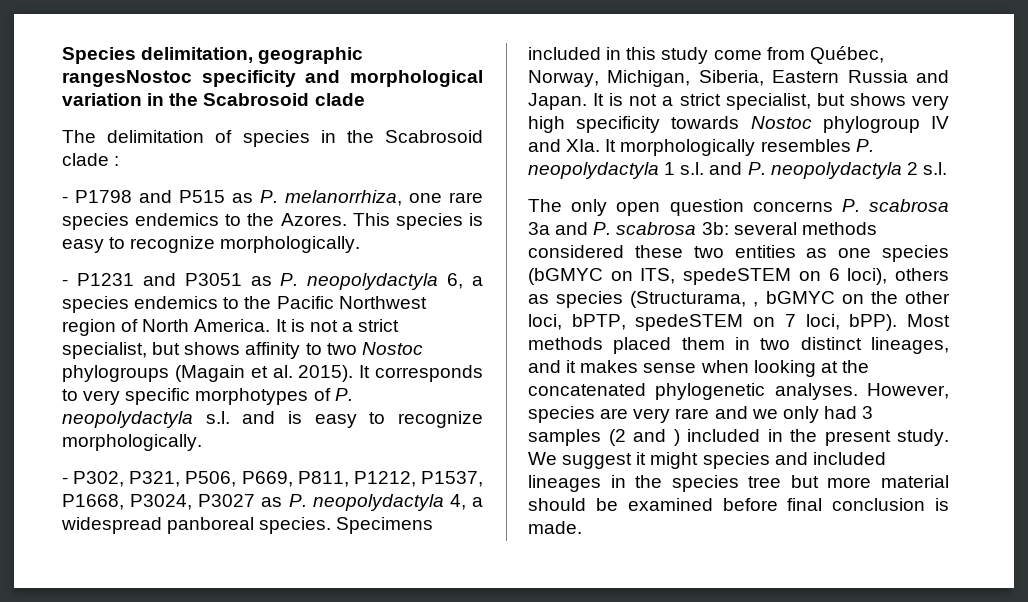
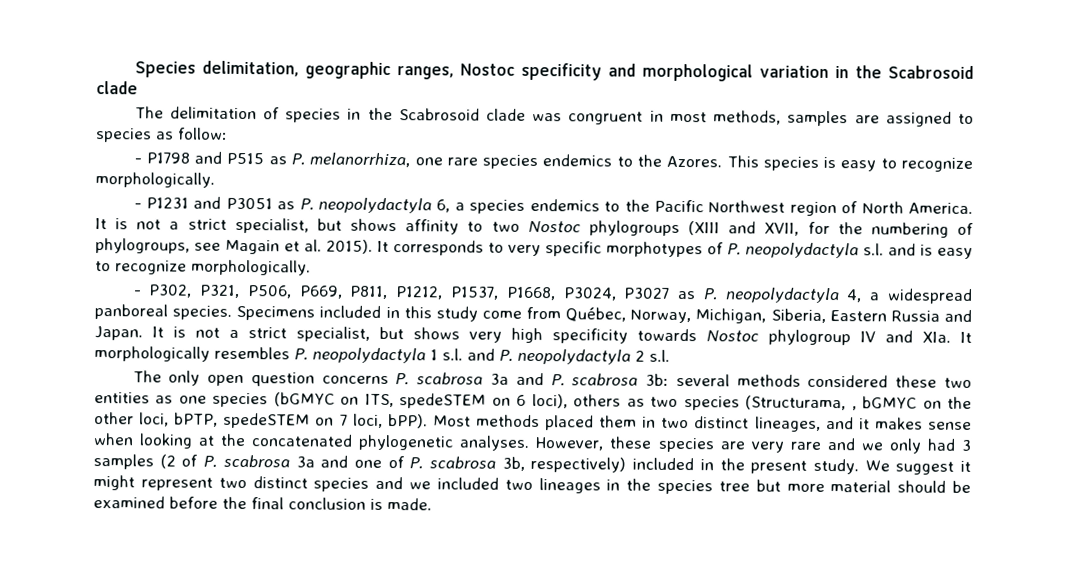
- Species delimitation, geographic rangesNostoc specificity and morphological variation in the Scabrosoid clade
+ Species delimitation, geographic ranges, Nostoc specificity and morphological variation in the Scabrosoid clade
- The delimitation of species in the Scabrosoid clade :
+ The delimitation of species in the Scabrosoid clade was congruent in most methods, samples are assigned to species as follow:
- It is not a strict specialist, but shows affinity to two Nostoc phylogroups (Magain et al. 2015).
+ It is not a strict specialist, but shows affinity to two Nostoc phylogroups (XIII and XVII, for the numbering of phylogroups, see Magain et al. 2015).
- The only open question concerns P. scabrosa 3a and P. scabrosa 3b: several methods considered these two entities as one species (bGMYC on ITS, spedeSTEM on 6 loci), others as species (Structurama, , bGMYC on the other loci, bPTP, spedeSTEM on 7 loci, bPP).
+ The only open question concerns P. scabrosa 3a and P. scabrosa 3b: several methods considered these two entities as one species (bGMYC on ITS, spedeSTEM on 6 loci), others as two species (Structurama, , bGMYC on the other loci, bPTP, spedeSTEM on 7 loci, bPP).
- However, species are very rare and we only had 3 samples (2 and ) included in the present study.
+ However, these species are very rare and we only had 3 samples (2 of P. scabrosa 3a and one of P. scabrosa 3b, respectively) included in the present study.
- We suggest it might species and included lineages in the species tree but more material should be examined before final conclusion is made.
+ We suggest it might represent two distinct species and we included two lineages in the species tree but more material should be examined before the final conclusion is made.

